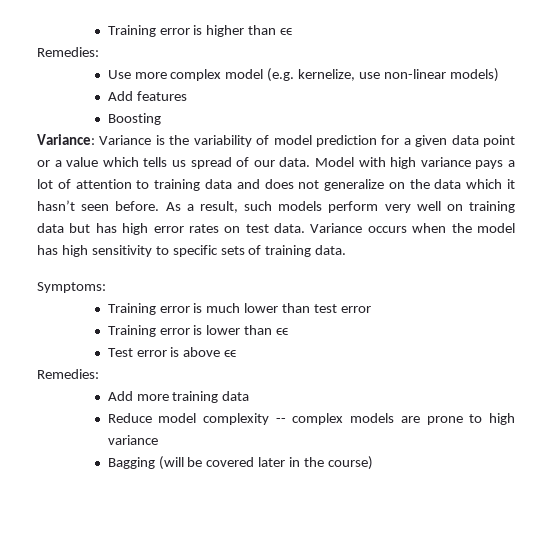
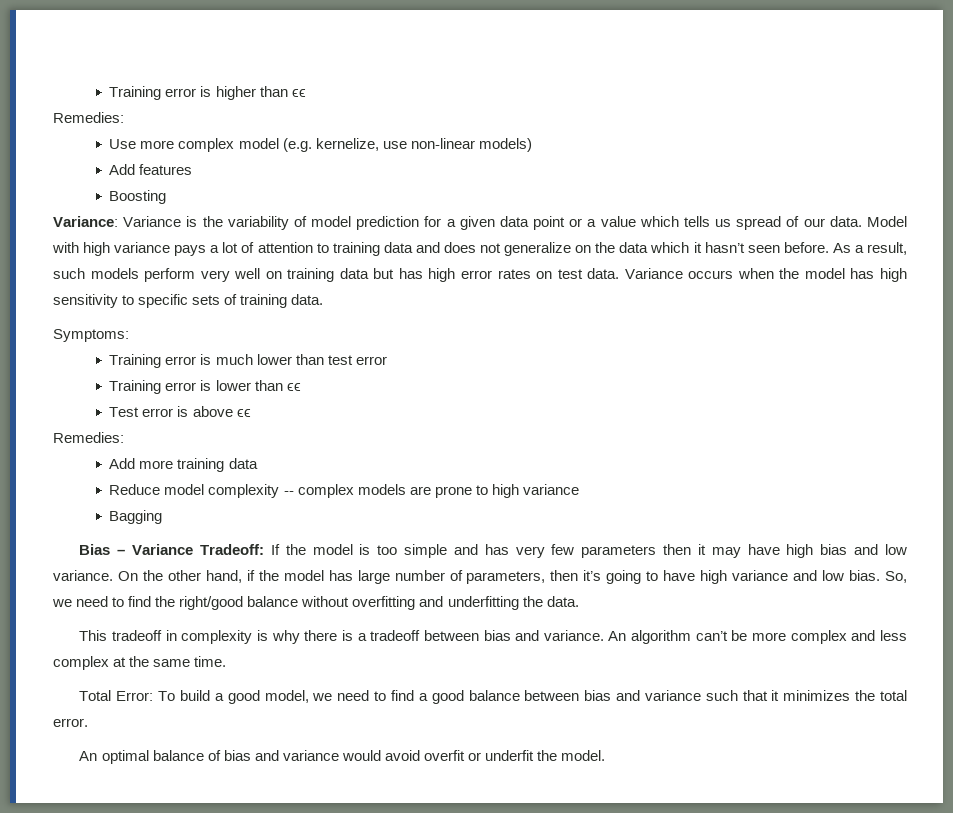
- Bagging (will be covered later in the course)
+ Bagging
+ Bias – Variance Tradeoff: If the model is too simple and has very few parameters then it may have high bias and low variance. On the other hand, if the model has large number of parameters, then it’s going to have high variance and low bias. So, we need to find the right/good balance without overfitting and underfitting the data.
+ This tradeoff in complexity is why there is a tradeoff between bias and variance. An algorithm can’t be more complex and less complex at the same time.
+ Total Error: To build a good model, we need to find a good balance between bias and variance such that it minimizes the total error.
+ An optimal balance of bias and variance would avoid overfit or underfit the model.

